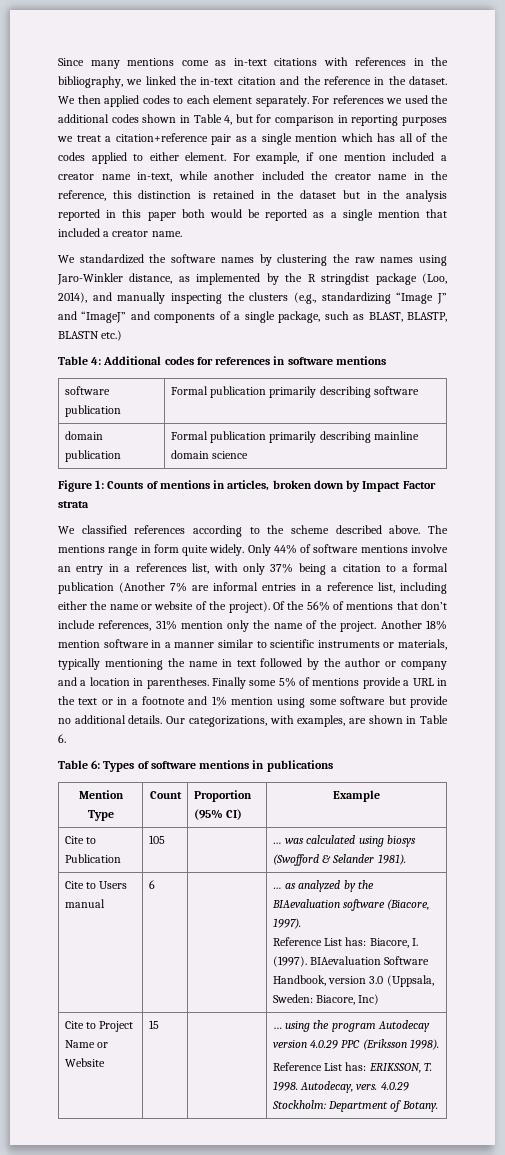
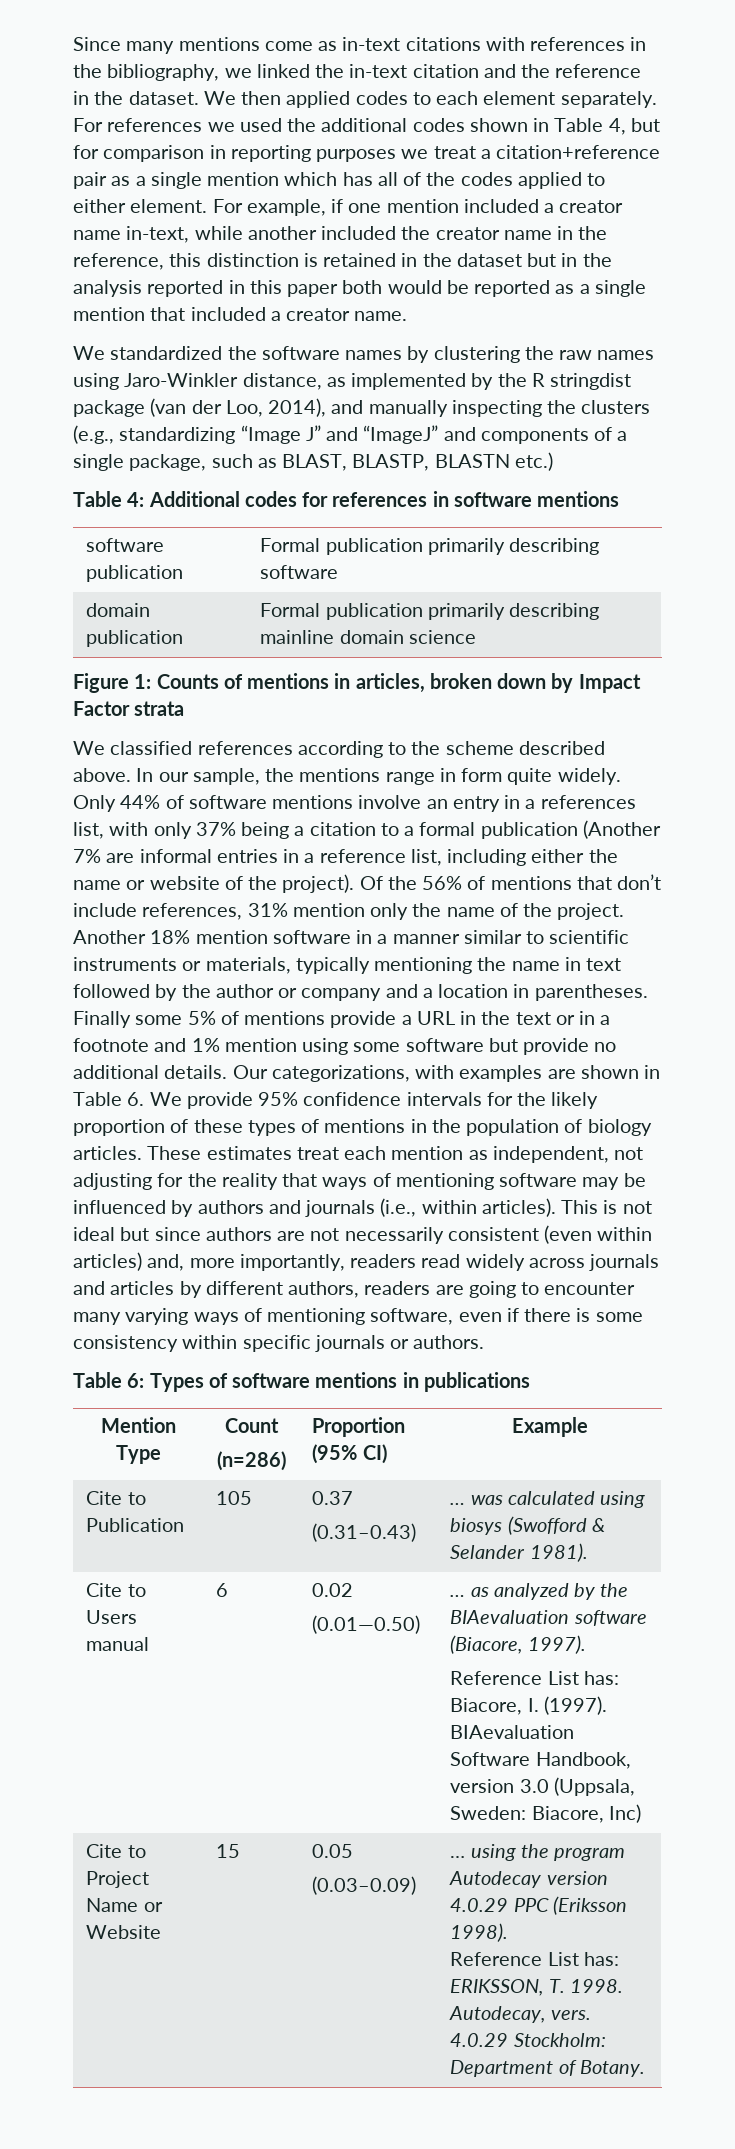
- We standardized the software names by clustering the raw names using Jaro-Winkler distance, as implemented by the R stringdist package (Loo, 2014), and manually inspecting the clusters (e.g., standardizing “Image J” and “ImageJ” and components of a single package, such as BLAST, BLASTP, BLASTN etc.)
+ We standardized the software names by clustering the raw names using Jaro-Winkler distance, as implemented by the R stringdist package (van der Loo, 2014), and manually inspecting the clusters (e.g., standardizing “Image J” and “ImageJ” and components of a single package, such as BLAST, BLASTP, BLASTN etc.)
- The mentions range in form quite widely.
+ In our sample, the mentions range in form quite widely.
- Our categorizations, with examples, are shown in Table 6.
+ Our categorizations, with examples are shown in Table 6. We provide 95% confidence intervals for the likely proportion of these types of mentions in the population of biology articles. These estimates treat each mention as independent, not adjusting for the reality that ways of mentioning software may be influenced by authors and journals (i.e., within articles). This is not ideal but since authors are not necessarily consistent (even within articles) and, more importantly, readers read widely across journals and articles by different authors, readers are going to encounter many varying ways of mentioning software, even if there is some consistency within specific journals or authors.
- Mention Type | Count | Proportion (95% CI) | Example
+ Mention Type | Count
+ (n=286) | Proportion (95% CI) | Example
- Cite to Publication | 105 | | … was calculated using biosys (Swofford & Selander 1981).
+ Cite to Publication | 105 | 0.37
+ (0.31–0.43) | … was calculated using biosys (Swofford & Selander 1981).
- Cite to Users manual | 6 | | … as analyzed by the BIAevaluation software (Biacore, 1997).
+ Cite to Users manual | 6 | 0.02
+ (0.01—0.50) | … as analyzed by the BIAevaluation software (Biacore, 1997).
- Cite to Project Name or Website | 15 | | … using the program Autodecay version 4.0.29 PPC (Eriksson 1998).
+ Cite to Project Name or Website | 15 | 0.05
+ (0.03–0.09) | … using the program Autodecay version 4.0.29 PPC (Eriksson 1998).

